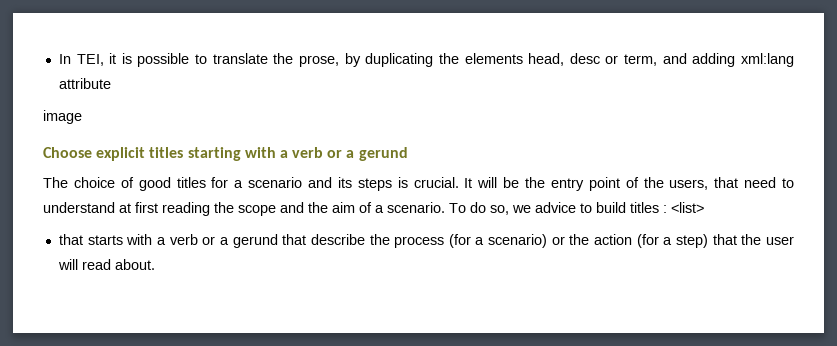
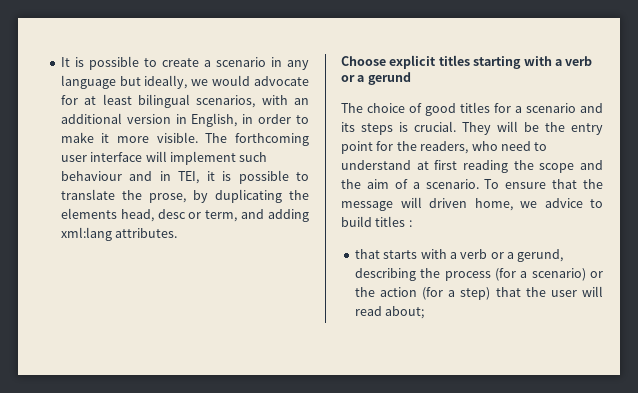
- In TEI, it is possible to translate the prose, by duplicating the elements head, desc or term, and adding xml:lang attribute
- image
+ It is possible to create a scenario in any language but ideally, we would advocate for at least bilingual scenarios, with an additional version in English, in order to make it more visible. The forthcoming user interface will implement such behaviour and in TEI, it is possible to translate the prose, by duplicating the elements head, desc or term, and adding xml:lang attributes.
- It will be the entry point of the users, that need to understand at first reading the scope and the aim of a scenario.
+ They will be the entry point for the readers, who need to understand at first reading the scope and the aim of a scenario.
- To do so, we advice to build titles : <list>
+ To ensure that the message will driven home, we advice to build titles :
- that starts with a verb or a gerund that describe the process (for a scenario) or the action (for a step) that the user will read about.
+ that starts with a verb or a gerund, describing the process (for a scenario) or the action (for a step) that the user will read about;

